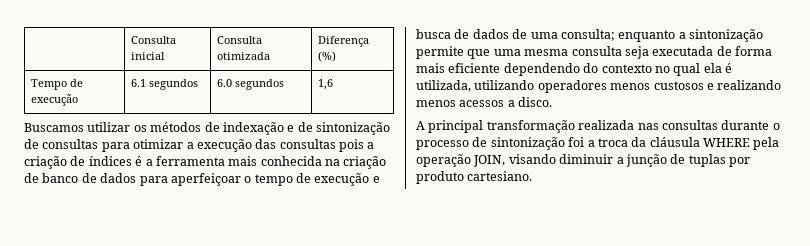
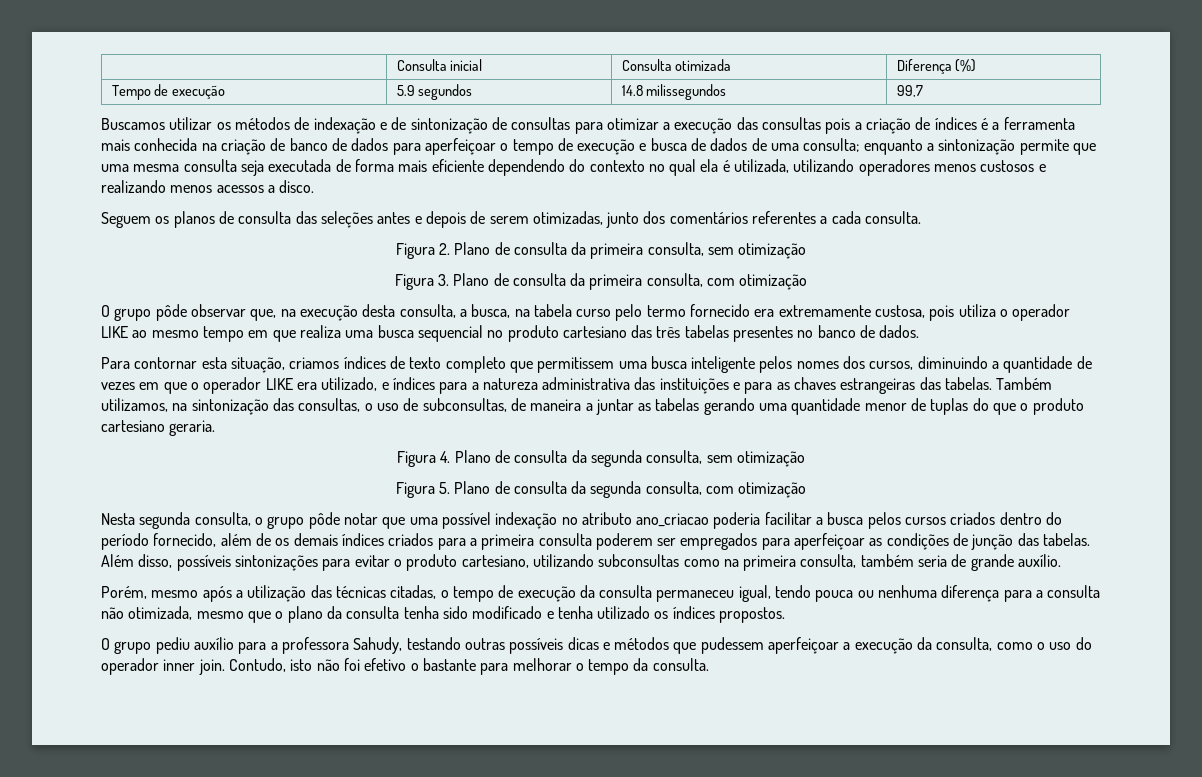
- Tempo de execução | 6.1 segundos | 6.0 segundos | 1,6
+ Tempo de execução | 5.9 segundos | 14.8 milissegundos | 99,7
- A principal transformação realizada nas consultas durante o processo de sintonização foi a troca da cláusula WHERE pela operação JOIN, visando diminuir a junção de tuplas por produto cartesiano.
+ Seguem os planos de consulta das seleções antes e depois de serem otimizadas, junto dos comentários referentes a cada consulta.
+ Figura 2. Plano de consulta da primeira consulta, sem otimização
+ Figura 3. Plano de consulta da primeira consulta, com otimização
+ O grupo pôde observar que, na execução desta consulta, a busca, na tabela curso pelo termo fornecido era extremamente custosa, pois utiliza o operador LIKE ao mesmo tempo em que realiza uma busca sequencial no produto cartesiano das três tabelas presentes no banco de dados.
+ Para contornar esta situação, criamos índices de texto completo que permitissem uma busca inteligente pelos nomes dos cursos, diminuindo a quantidade de vezes em que o operador LIKE era utilizado, e índices para a natureza administrativa das instituições e para as chaves estrangeiras das tabelas. Também utilizamos, na sintonização das consultas, o uso de subconsultas, de maneira a juntar as tabelas gerando uma quantidade menor de tuplas do que o produto cartesiano geraria.
+ Figura 4. Plano de consulta da segunda consulta, sem otimização
+ Figura 5. Plano de consulta da segunda consulta, com otimização
+ Nesta segunda consulta, o grupo pôde notar que uma possível indexação no atributo ano_criacao poderia facilitar a busca pelos cursos criados dentro do período fornecido, além de os demais índices criados para a primeira consulta poderem ser empregados para aperfeiçoar as condições de junção das tabelas. Além disso, possíveis sintonizações para evitar o produto cartesiano, utilizando subconsultas como na primeira consulta, também seria de grande auxílio.
+ Porém, mesmo após a utilização das técnicas citadas, o tempo de execução da consulta permaneceu igual, tendo pouca ou nenhuma diferença para a consulta não otimizada, mesmo que o plano da consulta tenha sido modificado e tenha utilizado os índices propostos.
+ O grupo pediu auxílio para a professora Sahudy, testando outras possíveis dicas e métodos que pudessem aperfeiçoar a execução da consulta, como o uso do operador inner join. Contudo, isto não foi efetivo o bastante para melhorar o tempo da consulta.

